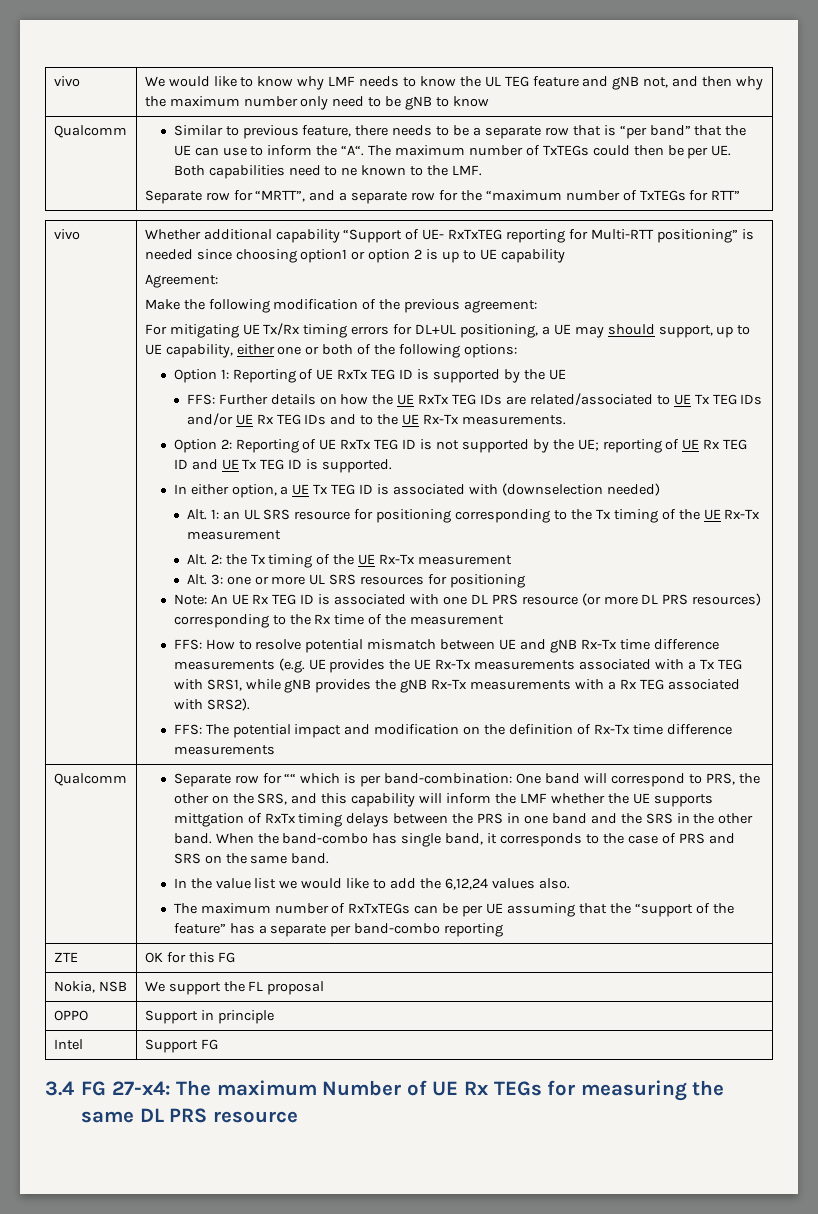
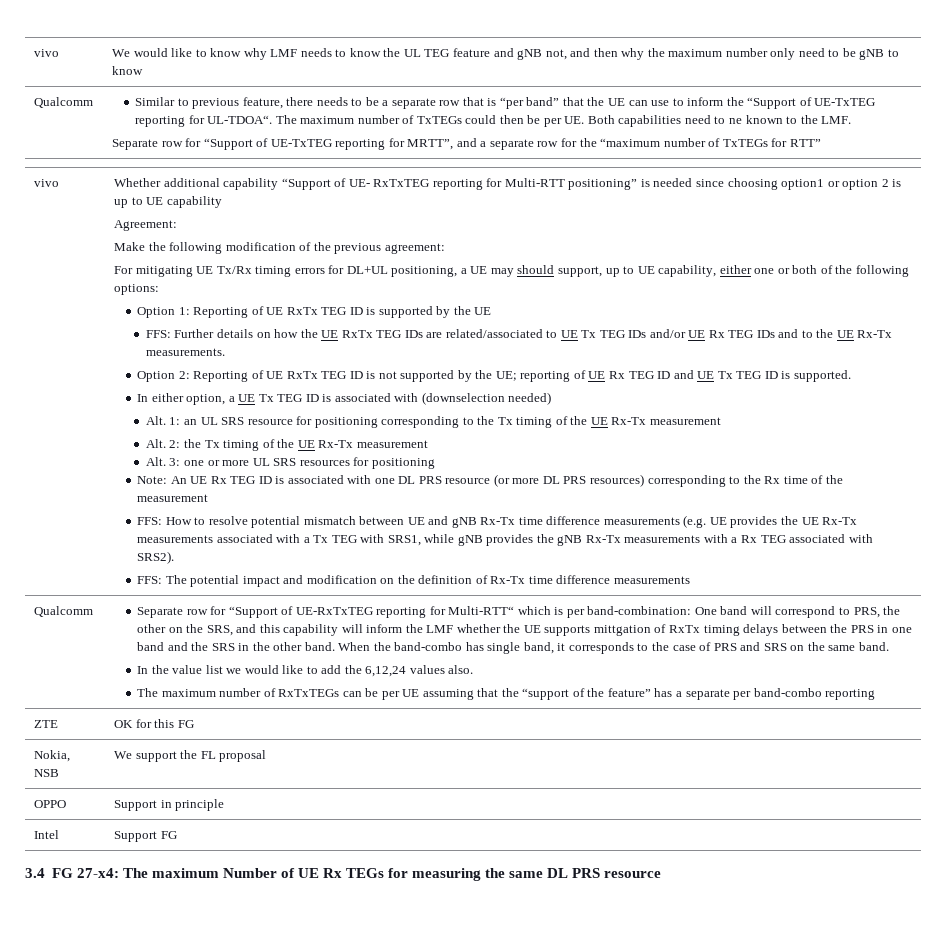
- Similar to previous feature, there needs to be a separate row that is “per band” that the UE can use to inform the “A“. The maximum number of TxTEGs could then be per UE. Both capabilities need to ne known to the LMF.
+ Similar to previous feature, there needs to be a separate row that is “per band” that the UE can use to inform the “Support of UE-TxTEG reporting for UL-TDOA“. The maximum number of TxTEGs could then be per UE. Both capabilities need to ne known to the LMF.
- Separate row for “MRTT”, and a separate row for the “maximum number of TxTEGs for RTT”
+ Separate row for “Support of UE-TxTEG reporting for MRTT”, and a separate row for the “maximum number of TxTEGs for RTT”
- Separate row for ““ which is per band-combination: One band will correspond to PRS, the other on the SRS, and this capability will inform the LMF whether the UE supports mittgation of RxTx timing delays between the PRS in one band and the SRS in the other band.
+ Separate row for “Support of UE-RxTxTEG reporting for Multi-RTT“ which is per band-combination: One band will correspond to PRS, the other on the SRS, and this capability will inform the LMF whether the UE supports mittgation of RxTx timing delays between the PRS in one band and the SRS in the other band.

